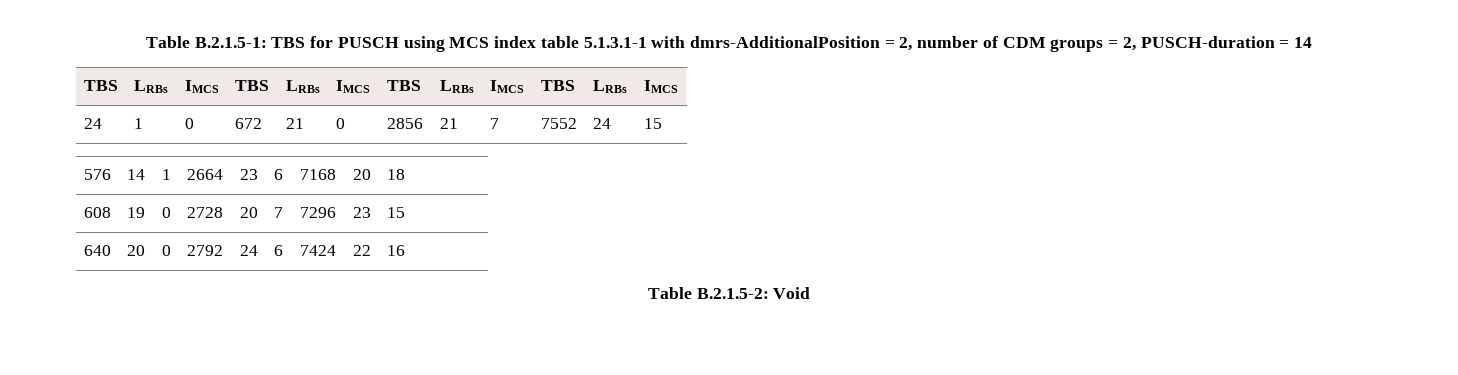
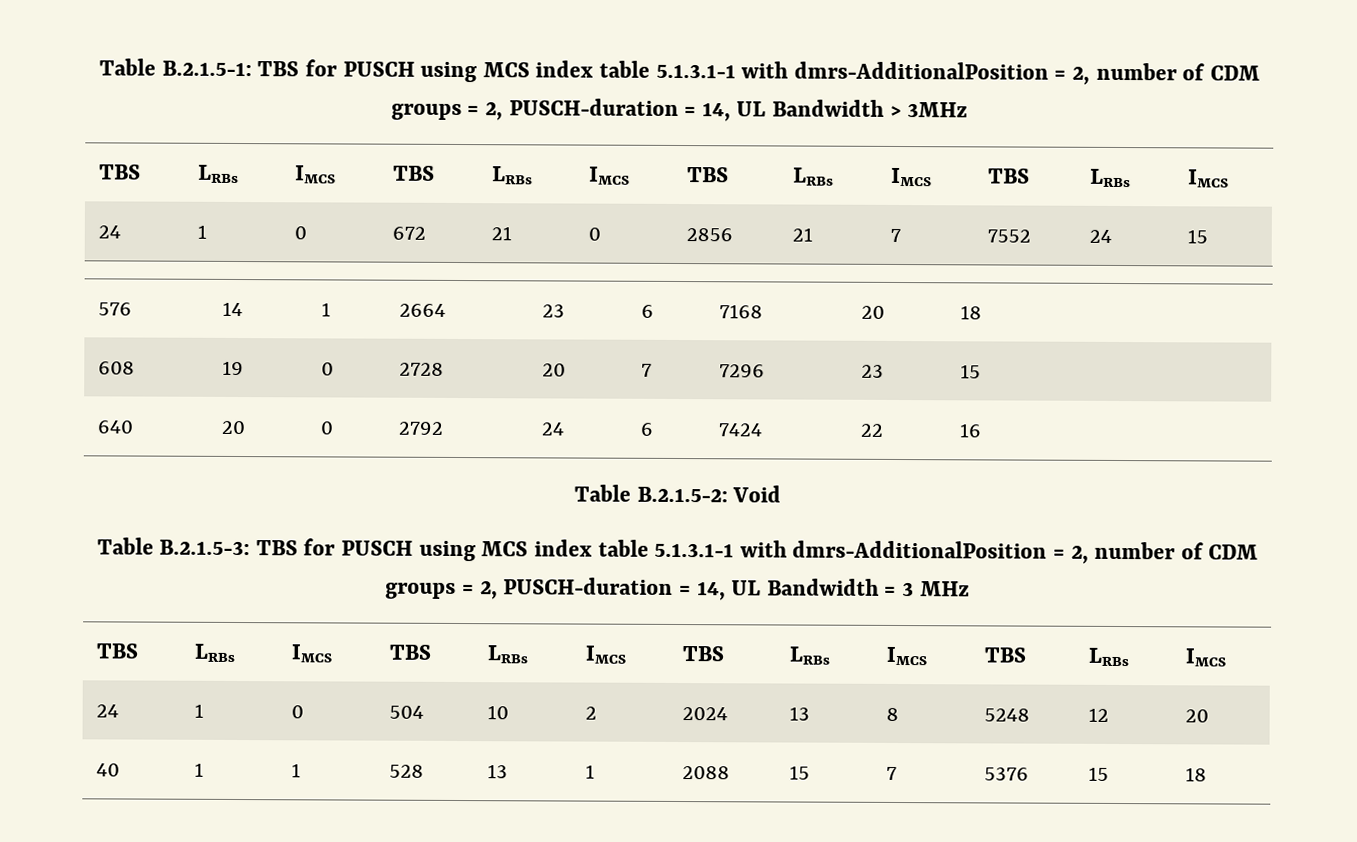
- Table B.2.1.5-1: TBS for PUSCH using MCS index table 5.1.3.1-1 with dmrs-AdditionalPosition = 2, number of CDM groups = 2, PUSCH-duration = 14
+ Table B.2.1.5-1: TBS for PUSCH using MCS index table 5.1.3.1-1 with dmrs-AdditionalPosition = 2, number of CDM groups = 2, PUSCH-duration = 14, UL Bandwidth > 3MHz
+ Table B.2.1.5-3: TBS for PUSCH using MCS index table 5.1.3.1-1 with dmrs-AdditionalPosition = 2, number of CDM groups = 2, PUSCH-duration = 14, UL Bandwidth = 3 MHz
+ TBS | LRBs | IMCS | TBS | LRBs | IMCS | TBS | LRBs | IMCS | TBS | LRBs | IMCS
+ 24 | 1 | 0 | 504 | 10 | 2 | 2024 | 13 | 8 | 5248 | 12 | 20
+ 40 | 1 | 1 | 528 | 13 | 1 | 2088 | 15 | 7 | 5376 | 15 | 18

